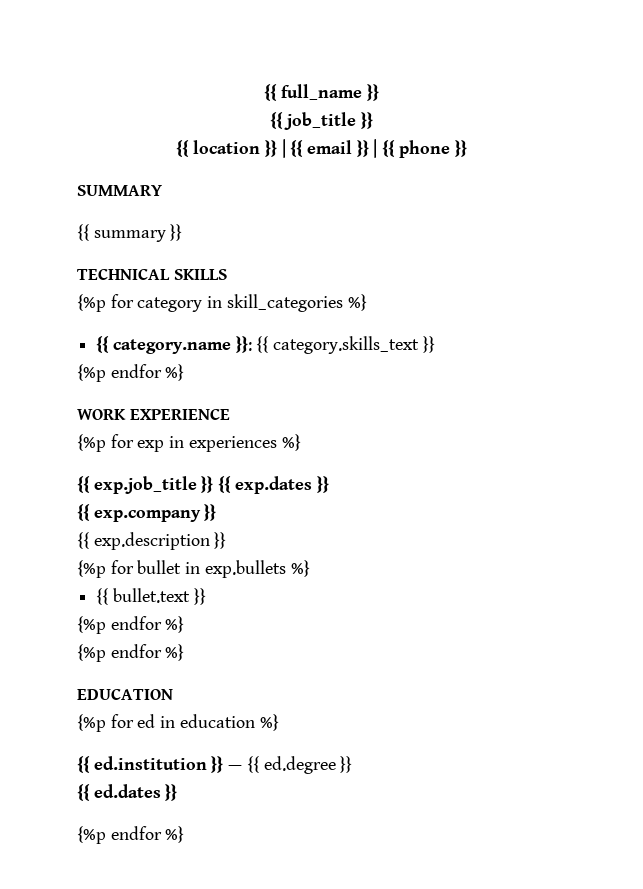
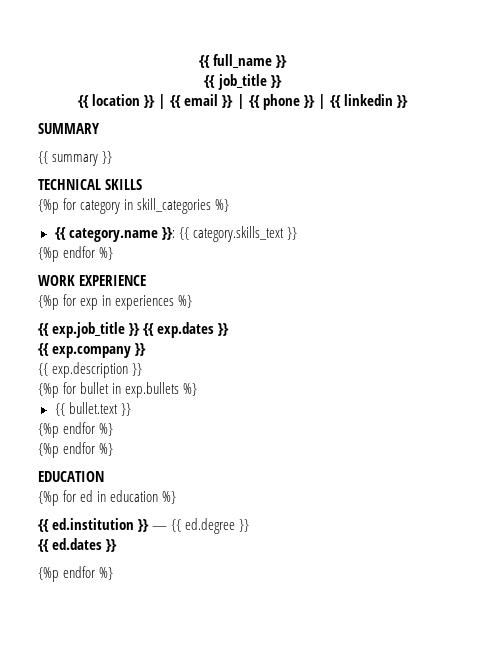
- {{ location }} | {{ email }} | {{ phone }}
+ {{ location }} | {{ email }} | {{ phone }} | {{ linkedin }}

